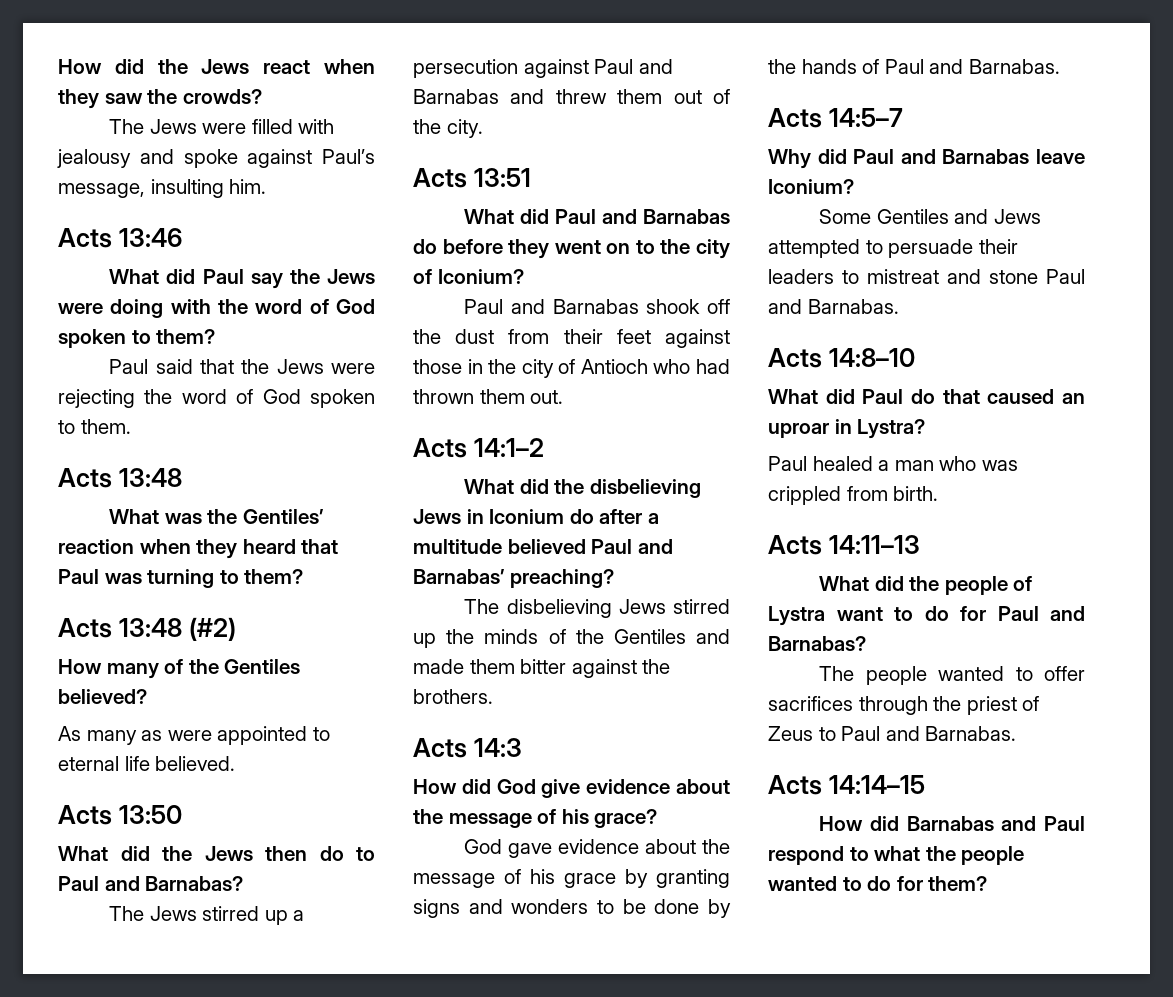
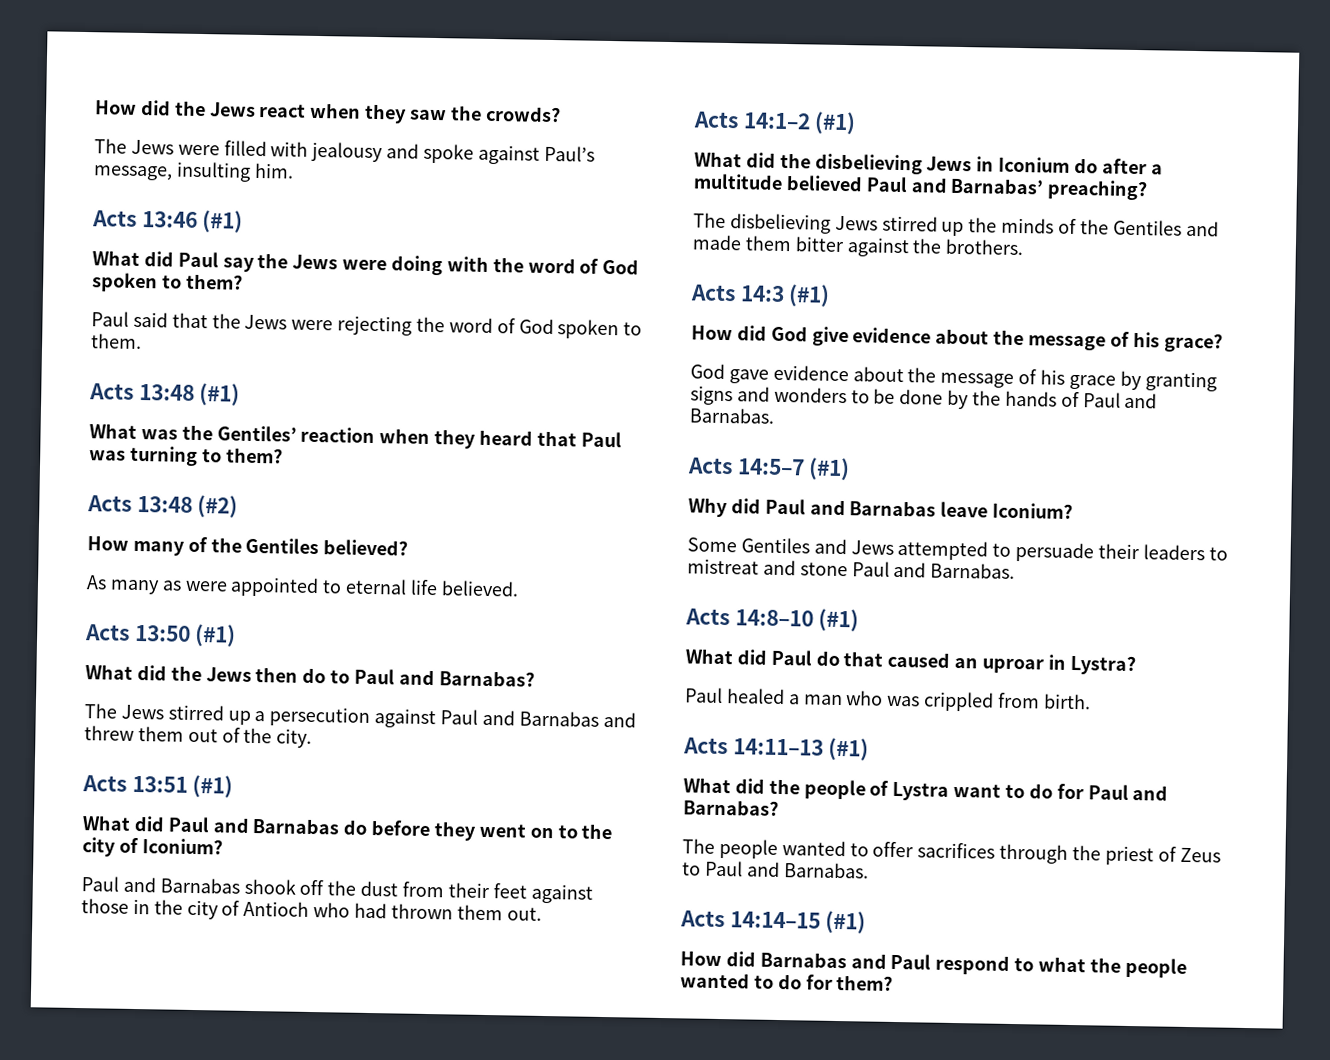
- Acts 13:46
+ Acts 13:46 (#1)
  Paul said that the Jews were rejecting the word of God spoken to them.
- Acts 13:48
+ Acts 13:48 (#1)
- Acts 13:50
+ Acts 13:50 (#1)
- Acts 13:51
+ Acts 13:51 (#1)
- Acts 14:1–2
+ Acts 14:1–2 (#1)
- Acts 14:3
+ Acts 14:3 (#1)
- Acts 14:5–7
+ Acts 14:5–7 (#1)
- Acts 14:8–10
+ Acts 14:8–10 (#1)
- Acts 14:11–13
+ Acts 14:11–13 (#1)
- Acts 14:14–15
+ Acts 14:14–15 (#1)

